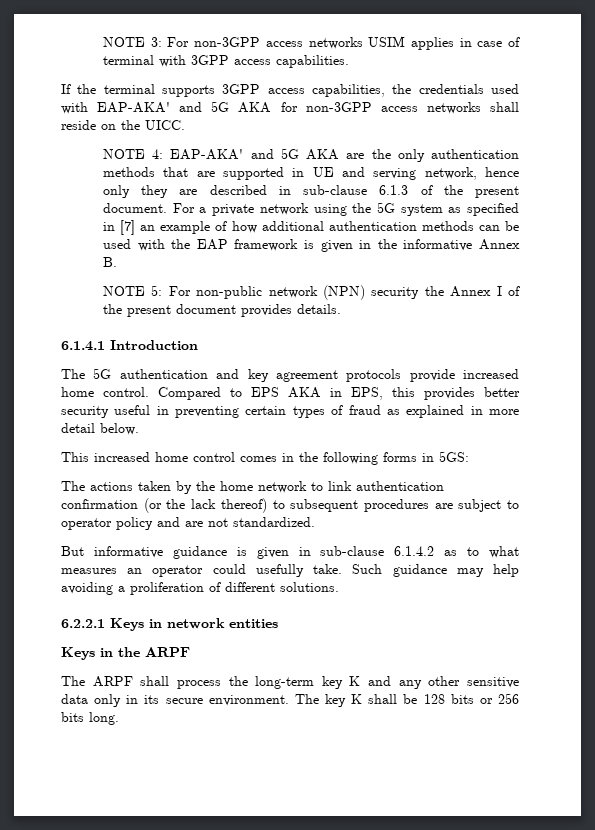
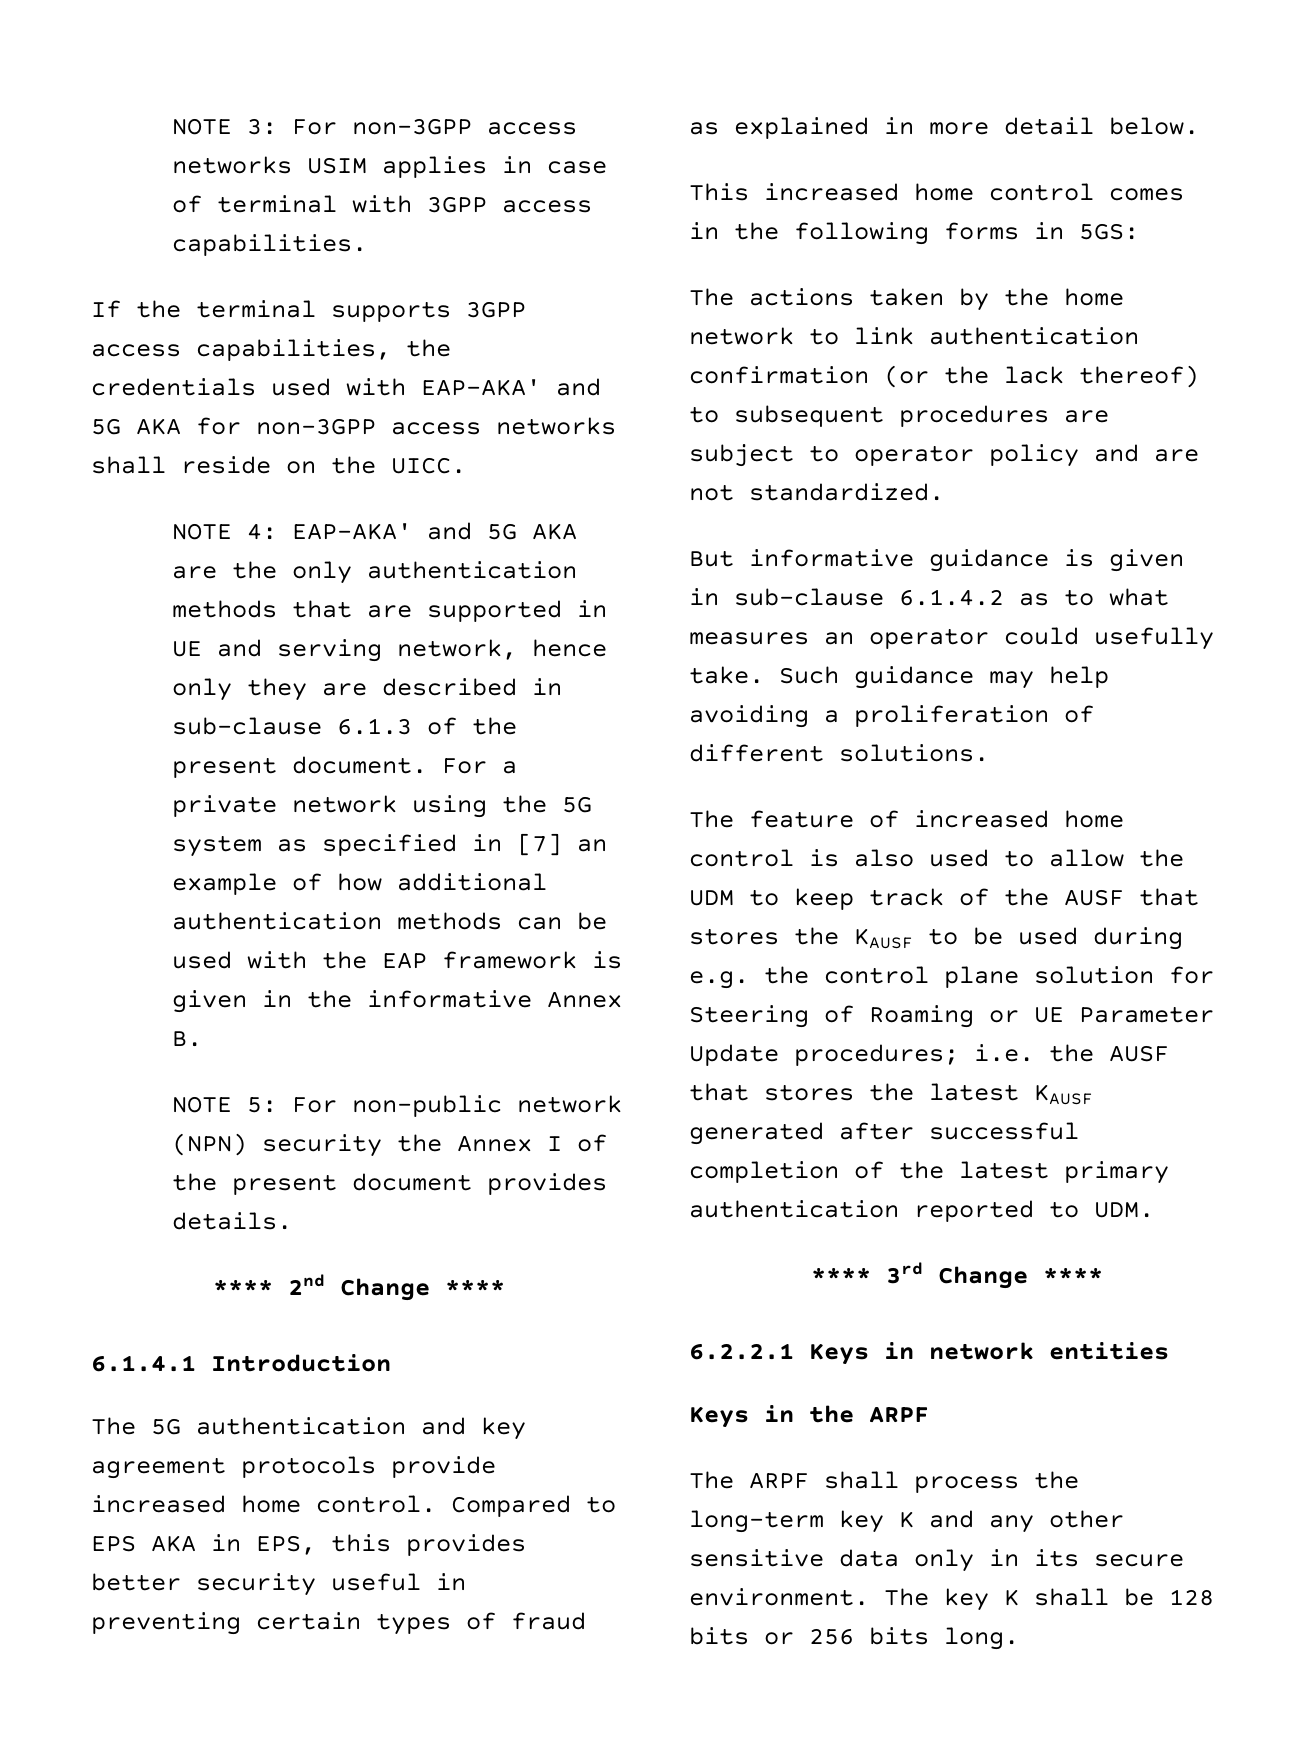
+ **** 2nd Change ****
+ The feature of increased home control is also used to allow the UDM to keep track of the AUSF that stores the KAUSF to be used during e.g. the control plane solution for Steering of Roaming or UE Parameter Update procedures; i.e. the AUSF that stores the latest KAUSF generated after successful completion of the latest primary authentication reported to UDM.
+ **** 3rd Change ****

